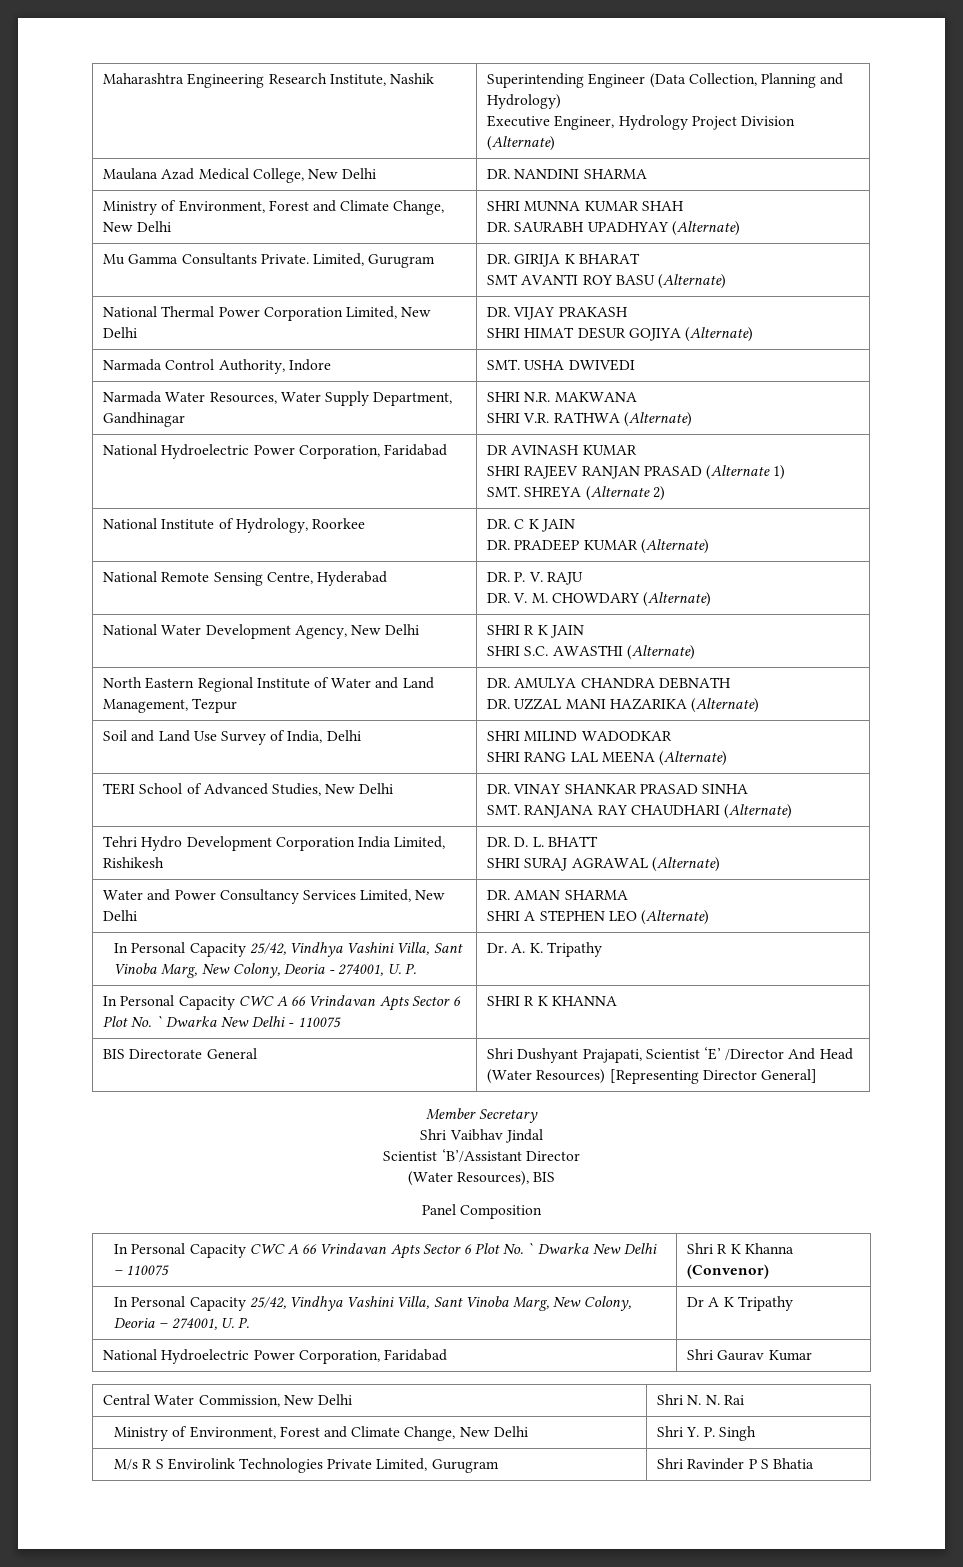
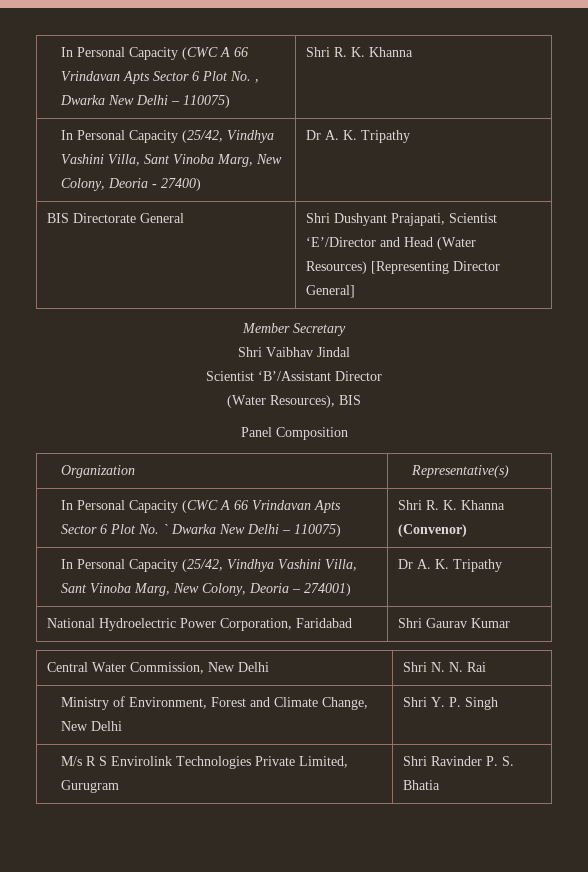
- Maharashtra Engineering Research Institute, Nashik | Superintending Engineer (Data Collection, Planning and Hydrology)
- Executive Engineer, Hydrology Project Division (Alternate)
- Maulana Azad Medical College, New Delhi | DR. NANDINI SHARMA
- Ministry of Environment, Forest and Climate Change, New Delhi | SHRI MUNNA KUMAR SHAH
- DR. SAURABH UPADHYAY (Alternate)
- Mu Gamma Consultants Private. Limited, Gurugram | DR. GIRIJA K BHARAT
- SMT AVANTI ROY BASU (Alternate)
- National Thermal Power Corporation Limited, New Delhi | DR. VIJAY PRAKASH
- SHRI HIMAT DESUR GOJIYA (Alternate)
- Narmada Control Authority, Indore | SMT. USHA DWIVEDI
- Narmada Water Resources, Water Supply Department, Gandhinagar | SHRI N.R. MAKWANA
- SHRI V.R. RATHWA (Alternate)
- National Hydroelectric Power Corporation, Faridabad | DR AVINASH KUMAR
- SHRI RAJEEV RANJAN PRASAD (Alternate 1)
- SMT. SHREYA (Alternate 2)
- National Institute of Hydrology, Roorkee | DR. C K JAIN
- DR. PRADEEP KUMAR (Alternate)
- National Remote Sensing Centre, Hyderabad | DR. P. V. RAJU
- DR. V. M. CHOWDARY (Alternate)
- National Water Development Agency, New Delhi | SHRI R K JAIN
- SHRI S.C. AWASTHI (Alternate)
- North Eastern Regional Institute of Water and Land Management, Tezpur | DR. AMULYA CHANDRA DEBNATH
- DR. UZZAL MANI HAZARIKA (Alternate)
- Soil and Land Use Survey of India, Delhi | SHRI MILIND WADODKAR
- SHRI RANG LAL MEENA (Alternate)
- TERI School of Advanced Studies, New Delhi | DR. VINAY SHANKAR PRASAD SINHA
- SMT. RANJANA RAY CHAUDHARI (Alternate)
- Tehri Hydro Development Corporation India Limited, Rishikesh | DR. D. L. BHATT
- SHRI SURAJ AGRAWAL (Alternate)
- Water and Power Consultancy Services Limited, New Delhi | DR. AMAN SHARMA
- SHRI A STEPHEN LEO (Alternate)
- In Personal Capacity 25/42, Vindhya Vashini Villa, Sant Vinoba Marg, New Colony, Deoria - 274001, U. P. | Dr. A. K. Tripathy
- In Personal Capacity CWC A 66 Vrindavan Apts Sector 6 Plot No. ` Dwarka New Delhi - 110075 | SHRI R K KHANNA
+ In Personal Capacity (CWC A 66 Vrindavan Apts Sector 6 Plot No. , Dwarka New Delhi – 110075) | Shri R. K. Khanna
+ In Personal Capacity (25/42, Vindhya Vashini Villa, Sant Vinoba Marg, New Colony, Deoria - 27400) | Dr A. K. Tripathy
- BIS Directorate General | Shri Dushyant Prajapati, Scientist ‘E’ /Director And Head (Water Resources) [Representing Director General]
+ BIS Directorate General | Shri Dushyant Prajapati, Scientist ‘E’/Director and Head (Water Resources) [Representing Director General]
- In Personal Capacity CWC A 66 Vrindavan Apts Sector 6 Plot No. ` Dwarka New Delhi – 110075 | Shri R K Khanna (Convenor)
+ Organization | Representative(s)
+ In Personal Capacity (CWC A 66 Vrindavan Apts Sector 6 Plot No. ` Dwarka New Delhi – 110075) | Shri R. K. Khanna (Convenor)
- In Personal Capacity 25/42, Vindhya Vashini Villa, Sant Vinoba Marg, New Colony, Deoria – 274001, U. P. | Dr A K Tripathy
+ In Personal Capacity (25/42, Vindhya Vashini Villa, Sant Vinoba Marg, New Colony, Deoria – 274001) | Dr A. K. Tripathy
- M/s R S Envirolink Technologies Private Limited, Gurugram | Shri Ravinder P S Bhatia
+ M/s R S Envirolink Technologies Private Limited, Gurugram | Shri Ravinder P. S. Bhatia

